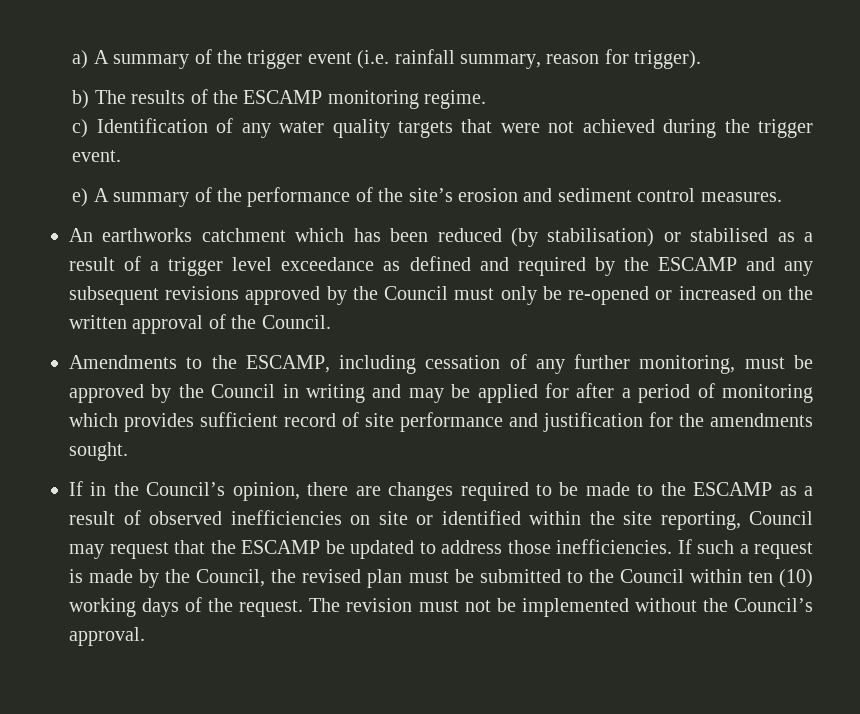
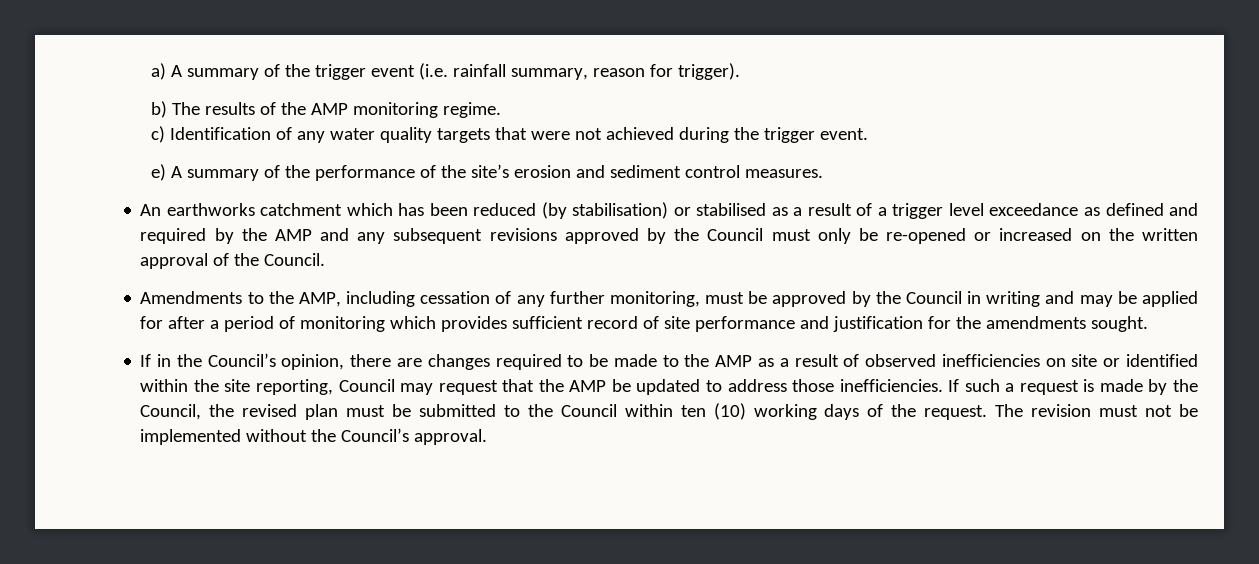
- b) The results of the ESCAMP monitoring regime.
+ b) The results of the AMP monitoring regime.
- An earthworks catchment which has been reduced (by stabilisation) or stabilised as a result of a trigger level exceedance as defined and required by the ESCAMP and any subsequent revisions approved by the Council must only be re-opened or increased on the written approval of the Council.
+ An earthworks catchment which has been reduced (by stabilisation) or stabilised as a result of a trigger level exceedance as defined and required by the AMP and any subsequent revisions approved by the Council must only be re-opened or increased on the written approval of the Council.
- Amendments to the ESCAMP, including cessation of any further monitoring, must be approved by the Council in writing and may be applied for after a period of monitoring which provides sufficient record of site performance and justification for the amendments sought.
+ Amendments to the AMP, including cessation of any further monitoring, must be approved by the Council in writing and may be applied for after a period of monitoring which provides sufficient record of site performance and justification for the amendments sought.
- If in the Council’s opinion, there are changes required to be made to the ESCAMP as a result of observed inefficiencies on site or identified within the site reporting, Council may request that the ESCAMP be updated to address those inefficiencies.
+ If in the Council’s opinion, there are changes required to be made to the AMP as a result of observed inefficiencies on site or identified within the site reporting, Council may request that the AMP be updated to address those inefficiencies.

